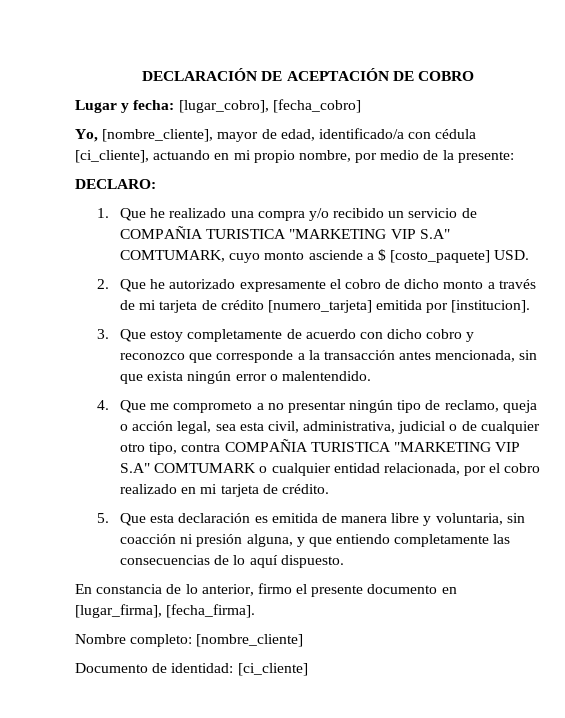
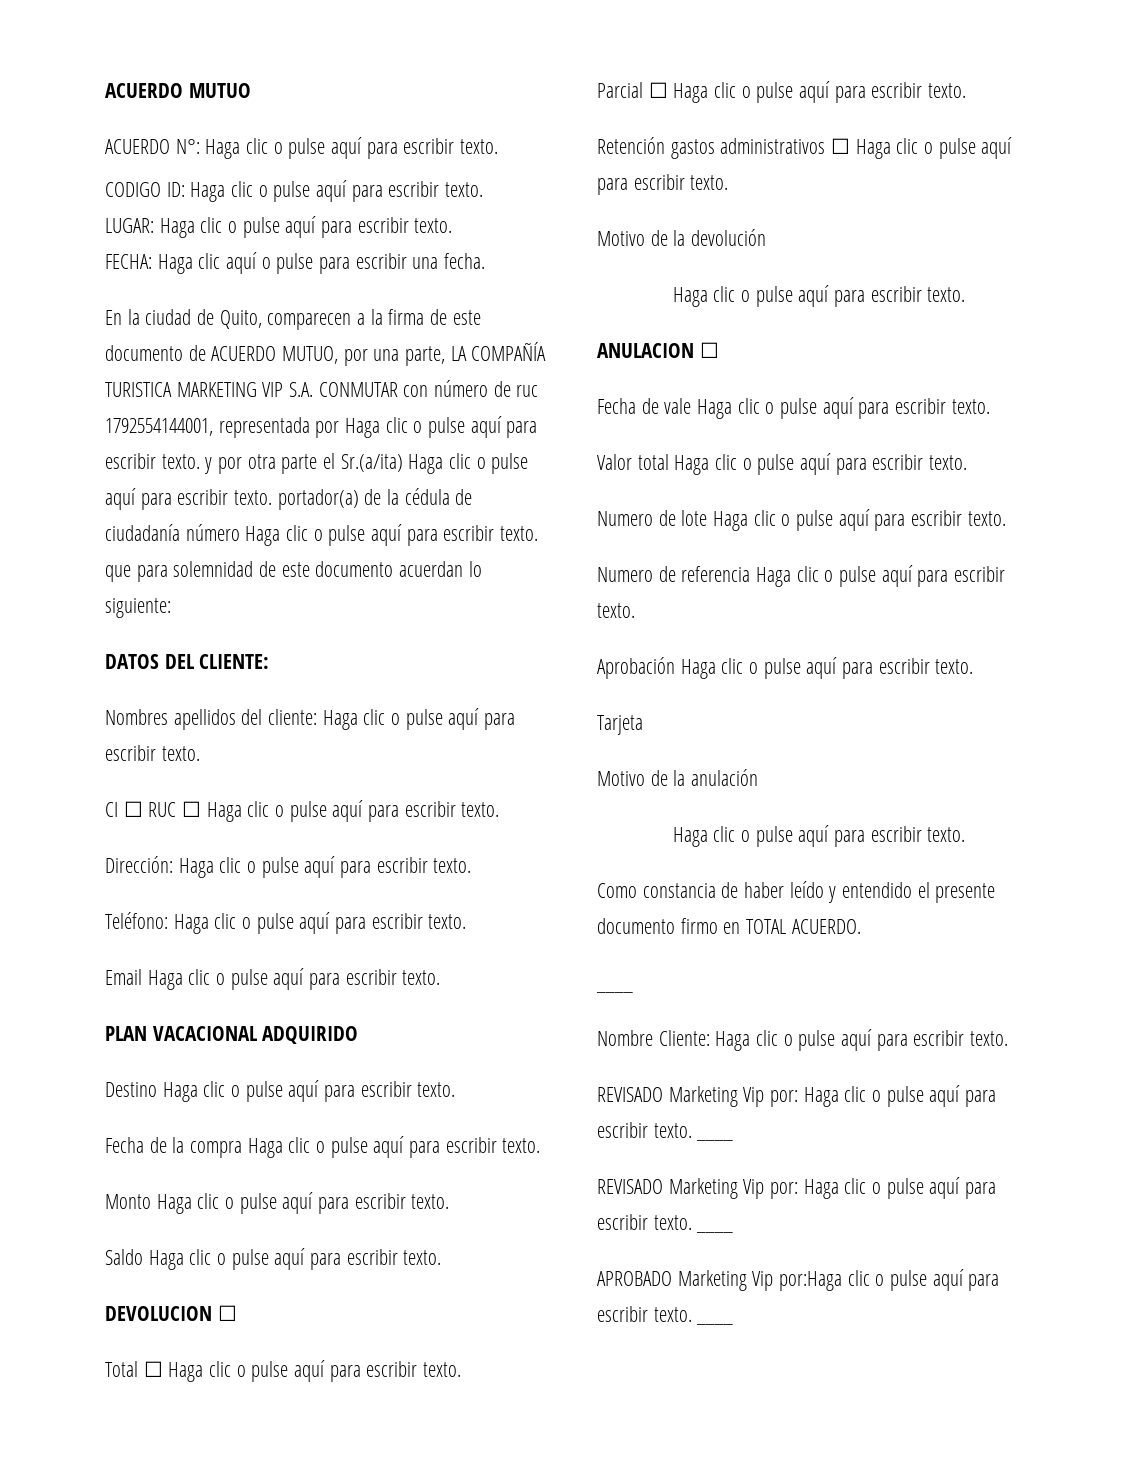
- DECLARACIÓN DE ACEPTACIÓN DE COBRO
- Lugar y fecha: [lugar_cobro], [fecha_cobro]
- Yo, [nombre_cliente], mayor de edad, identificado/a con cédula [ci_cliente], actuando en mi propio nombre, por medio de la presente:
- DECLARO:
- 1. Que he realizado una compra y/o recibido un servicio de COMPAÑIA TURISTICA "MARKETING VIP S.A" COMTUMARK, cuyo monto asciende a $ [costo_paquete] USD.
- 2. Que he autorizado expresamente el cobro de dicho monto a través de mi tarjeta de crédito [numero_tarjeta] emitida por [institucion].
- 3. Que estoy completamente de acuerdo con dicho cobro y reconozco que corresponde a la transacción antes mencionada, sin que exista ningún error o malentendido.
- 4. Que me comprometo a no presentar ningún tipo de reclamo, queja o acción legal, sea esta civil, administrativa, judicial o de cualquier otro tipo, contra COMPAÑIA TURISTICA "MARKETING VIP S.A" COMTUMARK o cualquier entidad relacionada, por el cobro realizado en mi tarjeta de crédito.
- 5. Que esta declaración es emitida de manera libre y voluntaria, sin coacción ni presión alguna, y que entiendo completamente las consecuencias de lo aquí dispuesto.
- En constancia de lo anterior, firmo el presente documento en [lugar_firma], [fecha_firma].
- Nombre completo: [nombre_cliente]
- Documento de identidad: [ci_cliente]
+ ACUERDO MUTUO
+ ACUERDO N°: Haga clic o pulse aquí para escribir texto.
+ CODIGO ID: Haga clic o pulse aquí para escribir texto.
+ LUGAR: Haga clic o pulse aquí para escribir texto.
+ FECHA: Haga clic aquí o pulse para escribir una fecha.
+ En la ciudad de Quito, comparecen a la firma de este documento de ACUERDO MUTUO, por una parte, LA COMPAÑÍA TURISTICA MARKETING VIP S.A. CONMUTAR con número de ruc 1792554144001, representada por Haga clic o pulse aquí para escribir texto. y por otra parte el Sr.(a/ita) Haga clic o pulse aquí para escribir texto. portador(a) de la cédula de ciudadanía número Haga clic o pulse aquí para escribir texto. que para solemnidad de este documento acuerdan lo siguiente:
+ DATOS DEL CLIENTE:
+ Nombres apellidos del cliente: Haga clic o pulse aquí para escribir texto.
+ CI ☐ RUC ☐ Haga clic o pulse aquí para escribir texto.
+ Dirección: Haga clic o pulse aquí para escribir texto.
+ Teléfono: Haga clic o pulse aquí para escribir texto.
+ Email Haga clic o pulse aquí para escribir texto.
+ PLAN VACACIONAL ADQUIRIDO
+ Destino Haga clic o pulse aquí para escribir texto.
+ Fecha de la compra Haga clic o pulse aquí para escribir texto.
+ Monto Haga clic o pulse aquí para escribir texto.
+ Saldo Haga clic o pulse aquí para escribir texto.
+ DEVOLUCION ☐
+ Total ☐ Haga clic o pulse aquí para escribir texto.
+ Parcial ☐ Haga clic o pulse aquí para escribir texto.
+ Retención gastos administrativos ☐ Haga clic o pulse aquí para escribir texto.
+ Motivo de la devolución
+ Haga clic o pulse aquí para escribir texto.
+ ANULACION ☐
+ Fecha de vale Haga clic o pulse aquí para escribir texto.
+ Valor total Haga clic o pulse aquí para escribir texto.
+ Numero de lote Haga clic o pulse aquí para escribir texto.
+ Numero de referencia Haga clic o pulse aquí para escribir texto.
+ Aprobación Haga clic o pulse aquí para escribir texto.
+ Tarjeta
+ Motivo de la anulación
+ Haga clic o pulse aquí para escribir texto.
+ Como constancia de haber leído y entendido el presente documento firmo en TOTAL ACUERDO.
+ ____
+ Nombre Cliente: Haga clic o pulse aquí para escribir texto.
+ REVISADO Marketing Vip por: Haga clic o pulse aquí para escribir texto. ____
+ REVISADO Marketing Vip por: Haga clic o pulse aquí para escribir texto. ____
+ APROBADO Marketing Vip por:Haga clic o pulse aquí para escribir texto. ____

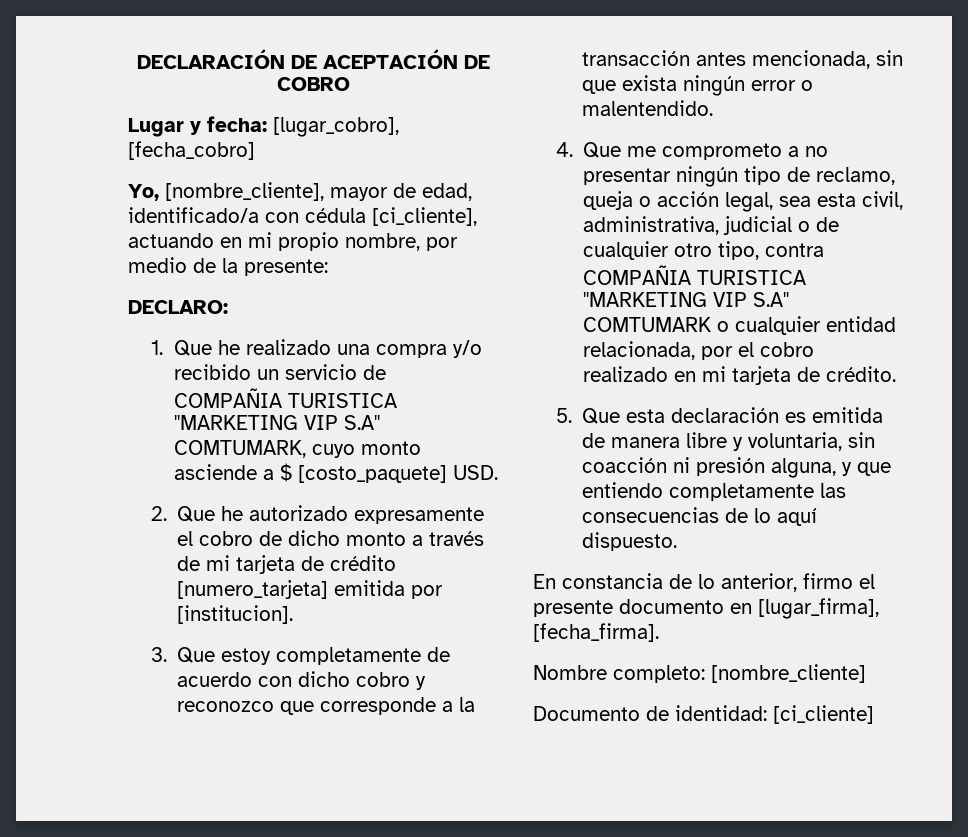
- ACUERDO MUTUO
- ACUERDO N°: Haga clic o pulse aquí para escribir texto.
- CODIGO ID: Haga clic o pulse aquí para escribir texto.
- LUGAR: Haga clic o pulse aquí para escribir texto.
- FECHA: Haga clic aquí o pulse para escribir una fecha.
- En la ciudad de Quito, comparecen a la firma de este documento de ACUERDO MUTUO, por una parte, LA COMPAÑÍA TURISTICA MARKETING VIP S.A. CONMUTAR con número de ruc 1792554144001, representada por Haga clic o pulse aquí para escribir texto. y por otra parte el Sr.(a/ita) Haga clic o pulse aquí para escribir texto. portador(a) de la cédula de ciudadanía número Haga clic o pulse aquí para escribir texto. que para solemnidad de este documento acuerdan lo siguiente:
- DATOS DEL CLIENTE:
- Nombres apellidos del cliente: Haga clic o pulse aquí para escribir texto.
- CI ☐ RUC ☐ Haga clic o pulse aquí para escribir texto.
- Dirección: Haga clic o pulse aquí para escribir texto.
- Teléfono: Haga clic o pulse aquí para escribir texto.
- Email Haga clic o pulse aquí para escribir texto.
- PLAN VACACIONAL ADQUIRIDO
- Destino Haga clic o pulse aquí para escribir texto.
- Fecha de la compra Haga clic o pulse aquí para escribir texto.
- Monto Haga clic o pulse aquí para escribir texto.
- Saldo Haga clic o pulse aquí para escribir texto.
- DEVOLUCION ☐
- Total ☐ Haga clic o pulse aquí para escribir texto.
- Parcial ☐ Haga clic o pulse aquí para escribir texto.
- Retención gastos administrativos ☐ Haga clic o pulse aquí para escribir texto.
- Motivo de la devolución
- Haga clic o pulse aquí para escribir texto.
- ANULACION ☐
- Fecha de vale Haga clic o pulse aquí para escribir texto.
- Valor total Haga clic o pulse aquí para escribir texto.
- Numero de lote Haga clic o pulse aquí para escribir texto.
- Numero de referencia Haga clic o pulse aquí para escribir texto.
- Aprobación Haga clic o pulse aquí para escribir texto.
- Tarjeta
- Motivo de la anulación
- Haga clic o pulse aquí para escribir texto.
- Como constancia de haber leído y entendido el presente documento firmo en TOTAL ACUERDO.
- ____
- Nombre Cliente: Haga clic o pulse aquí para escribir texto.
- REVISADO Marketing Vip por: Haga clic o pulse aquí para escribir texto. ____
- REVISADO Marketing Vip por: Haga clic o pulse aquí para escribir texto. ____
- APROBADO Marketing Vip por:Haga clic o pulse aquí para escribir texto. ____
+ DECLARACIÓN DE ACEPTACIÓN DE COBRO
+ Lugar y fecha: [lugar_cobro], [fecha_cobro]
+ Yo, [nombre_cliente], mayor de edad, identificado/a con cédula [ci_cliente], actuando en mi propio nombre, por medio de la presente:
+ DECLARO:
+ 1. Que he realizado una compra y/o recibido un servicio de COMPAÑIA TURISTICA "MARKETING VIP S.A" COMTUMARK, cuyo monto asciende a $ [costo_paquete] USD.
+ 2. Que he autorizado expresamente el cobro de dicho monto a través de mi tarjeta de crédito [numero_tarjeta] emitida por [institucion].
+ 3. Que estoy completamente de acuerdo con dicho cobro y reconozco que corresponde a la transacción antes mencionada, sin que exista ningún error o malentendido.
+ 4. Que me comprometo a no presentar ningún tipo de reclamo, queja o acción legal, sea esta civil, administrativa, judicial o de cualquier otro tipo, contra COMPAÑIA TURISTICA "MARKETING VIP S.A" COMTUMARK o cualquier entidad relacionada, por el cobro realizado en mi tarjeta de crédito.
+ 5. Que esta declaración es emitida de manera libre y voluntaria, sin coacción ni presión alguna, y que entiendo completamente las consecuencias de lo aquí dispuesto.
+ En constancia de lo anterior, firmo el presente documento en [lugar_firma], [fecha_firma].
+ Nombre completo: [nombre_cliente]
+ Documento de identidad: [ci_cliente]

